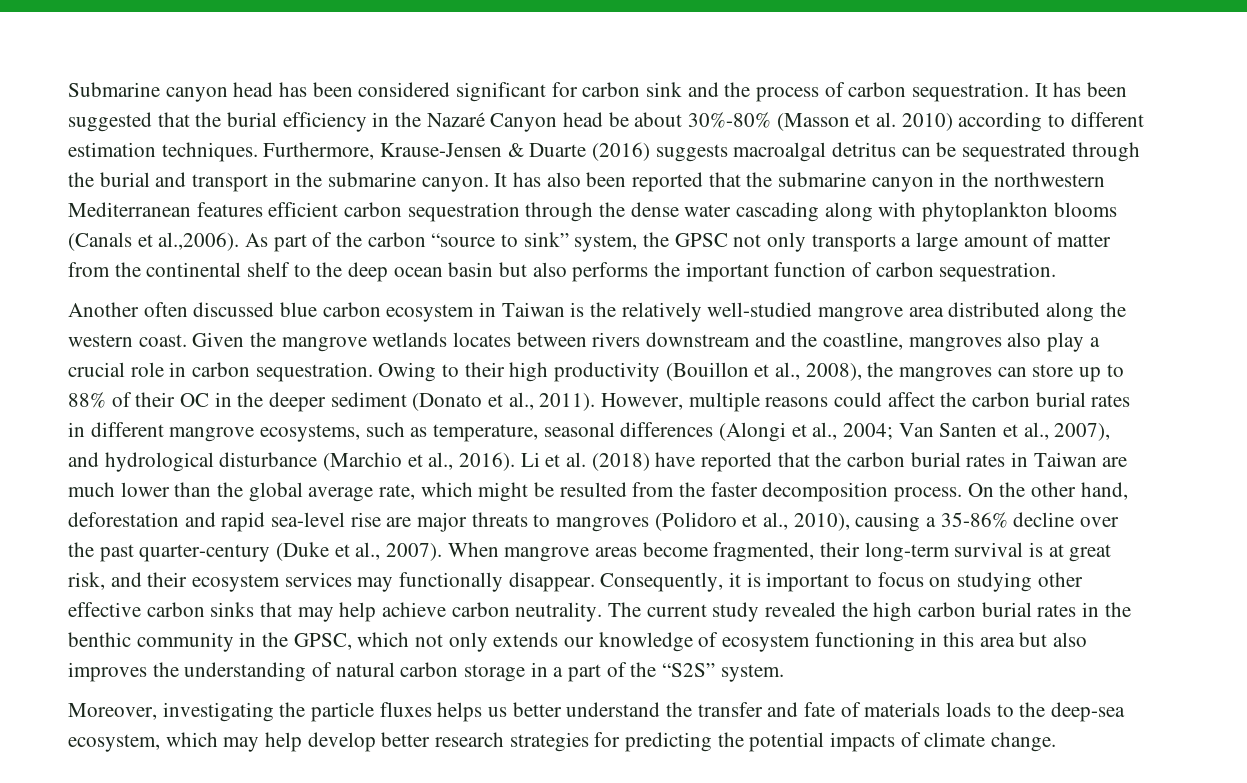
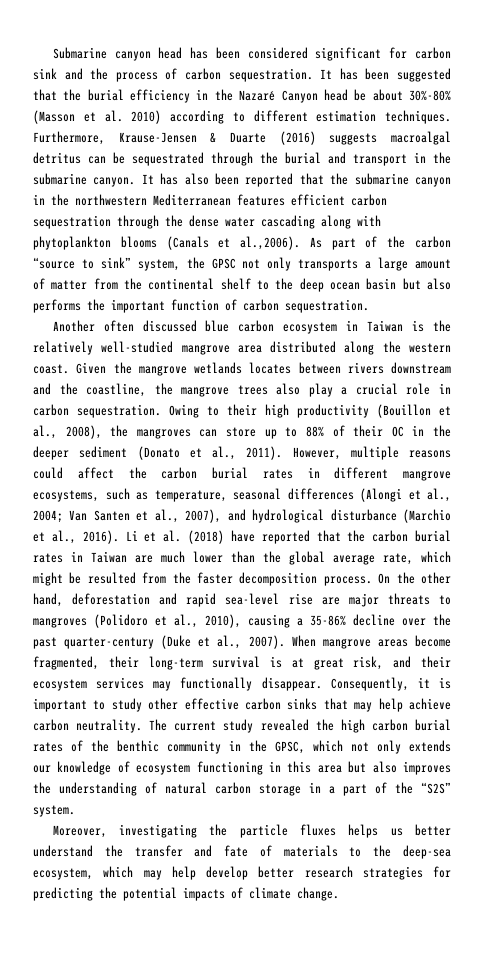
- Given the mangrove wetlands locates between rivers downstream and the coastline, mangroves also play a crucial role in carbon sequestration.
+ Given the mangrove wetlands locates between rivers downstream and the coastline, the mangrove trees also play a crucial role in carbon sequestration.
- Consequently, it is important to focus on studying other effective carbon sinks that may help achieve carbon neutrality.
+ Consequently, it is important to study other effective carbon sinks that may help achieve carbon neutrality.
- The current study revealed the high carbon burial rates in the benthic community in the GPSC, which not only extends our knowledge of ecosystem functioning in this area but also improves the understanding of natural carbon storage in a part of the “S2S” system.
+ The current study revealed the high carbon burial rates of the benthic community in the GPSC, which not only extends our knowledge of ecosystem functioning in this area but also improves the understanding of natural carbon storage in a part of the “S2S” system.
- Moreover, investigating the particle fluxes helps us better understand the transfer and fate of materials loads to the deep-sea ecosystem, which may help develop better research strategies for predicting the potential impacts of climate change.
+ Moreover, investigating the particle fluxes helps us better understand the transfer and fate of materials to the deep-sea ecosystem, which may help develop better research strategies for predicting the potential impacts of climate change.

